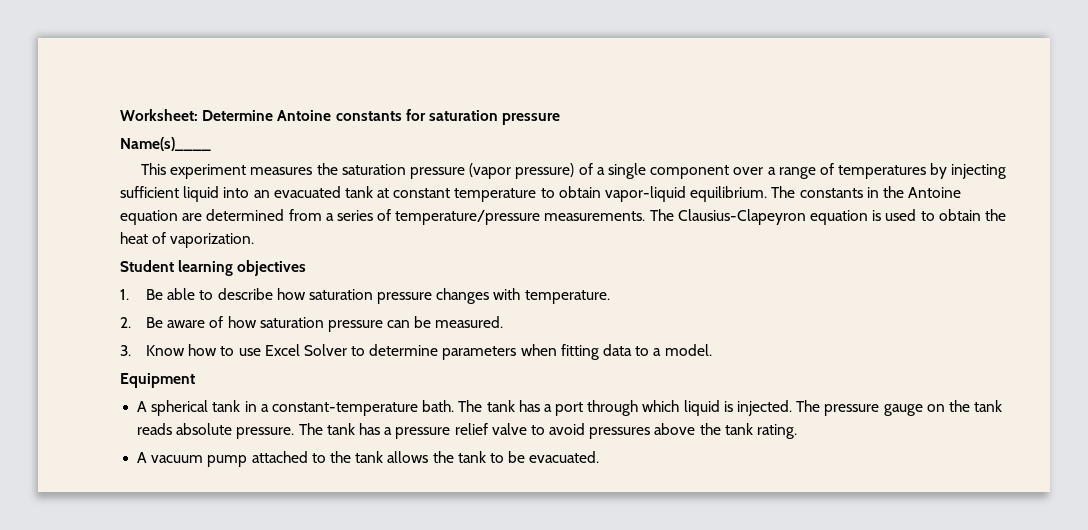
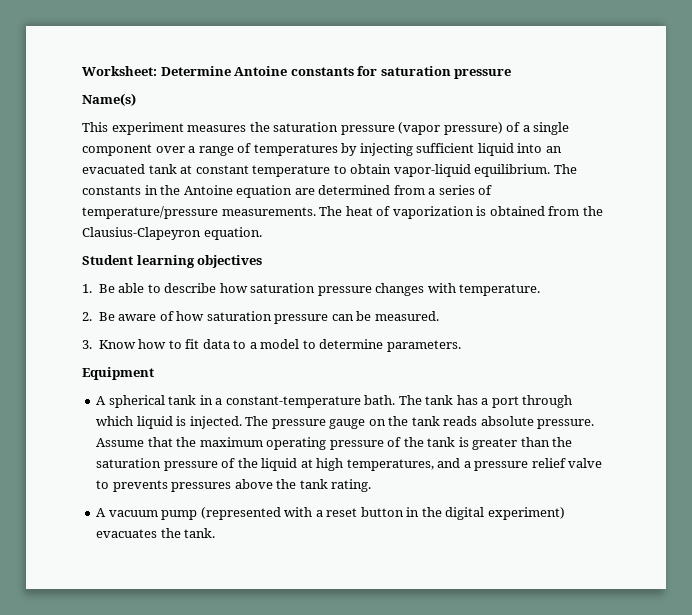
- Name(s)____
+ Name(s)
- The Clausius-Clapeyron equation is used to obtain the heat of vaporization.
+ The heat of vaporization is obtained from the Clausius-Clapeyron equation.
- 3. Know how to use Excel Solver to determine parameters when fitting data to a model.
+ 3. Know how to fit data to a model to determine parameters.
- The tank has a pressure relief valve to avoid pressures above the tank rating.
+ Assume that the maximum operating pressure of the tank is greater than the saturation pressure of the liquid at high temperatures, and a pressure relief valve to prevents pressures above the tank rating.
- A vacuum pump attached to the tank allows the tank to be evacuated.
+ A vacuum pump (represented with a reset button in the digital experiment) evacuates the tank.

